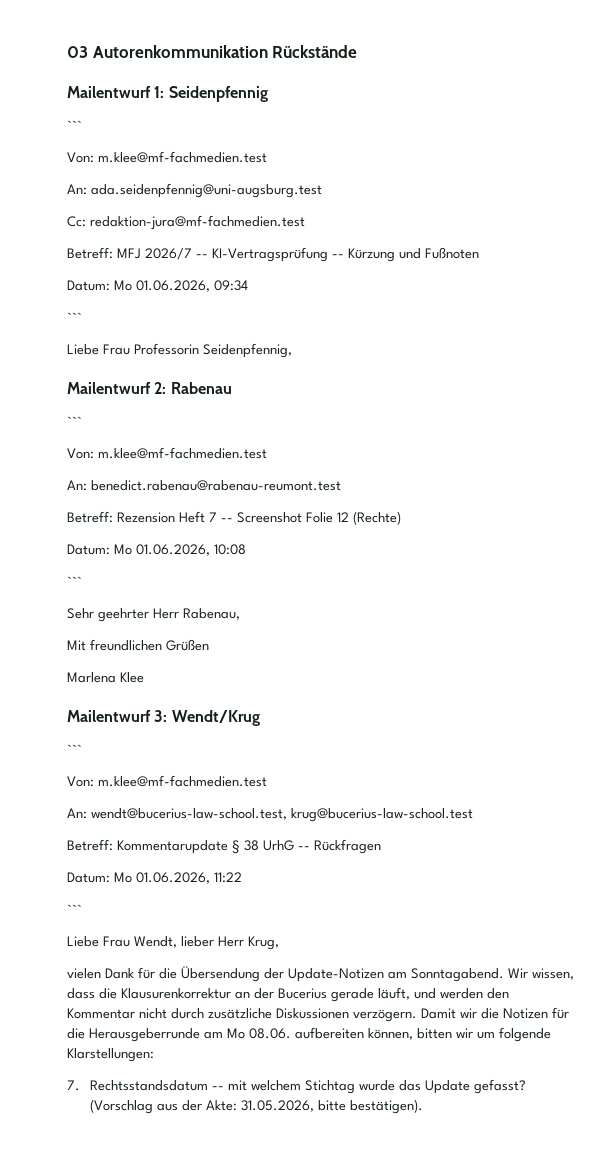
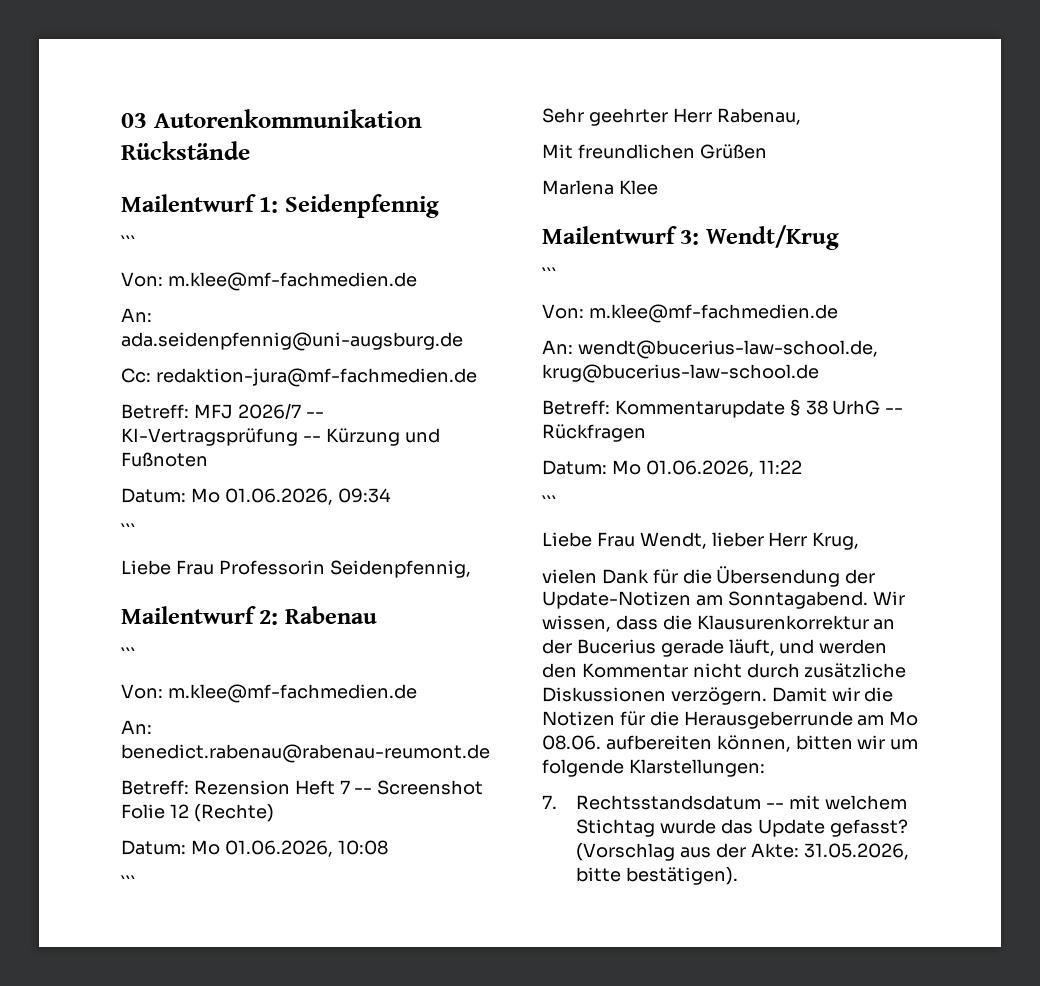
  Mailentwurf 1: Seidenpfennig
  ```
- Von: m.klee@mf-fachmedien.test
- An: ada.seidenpfennig@uni-augsburg.test
+ Von: m.klee@mf-fachmedien.de
+ An: ada.seidenpfennig@uni-augsburg.de
- Cc: redaktion-jura@mf-fachmedien.test
+ Cc: redaktion-jura@mf-fachmedien.de
  Mailentwurf 2: Rabenau
  ```
- Von: m.klee@mf-fachmedien.test
- An: benedict.rabenau@rabenau-reumont.test
+ Von: m.klee@mf-fachmedien.de
+ An: benedict.rabenau@rabenau-reumont.de
  Mailentwurf 3: Wendt/Krug
  ```
- Von: m.klee@mf-fachmedien.test
- An: wendt@bucerius-law-school.test, krug@bucerius-law-school.test
+ Von: m.klee@mf-fachmedien.de
+ An: wendt@bucerius-law-school.de, krug@bucerius-law-school.de

